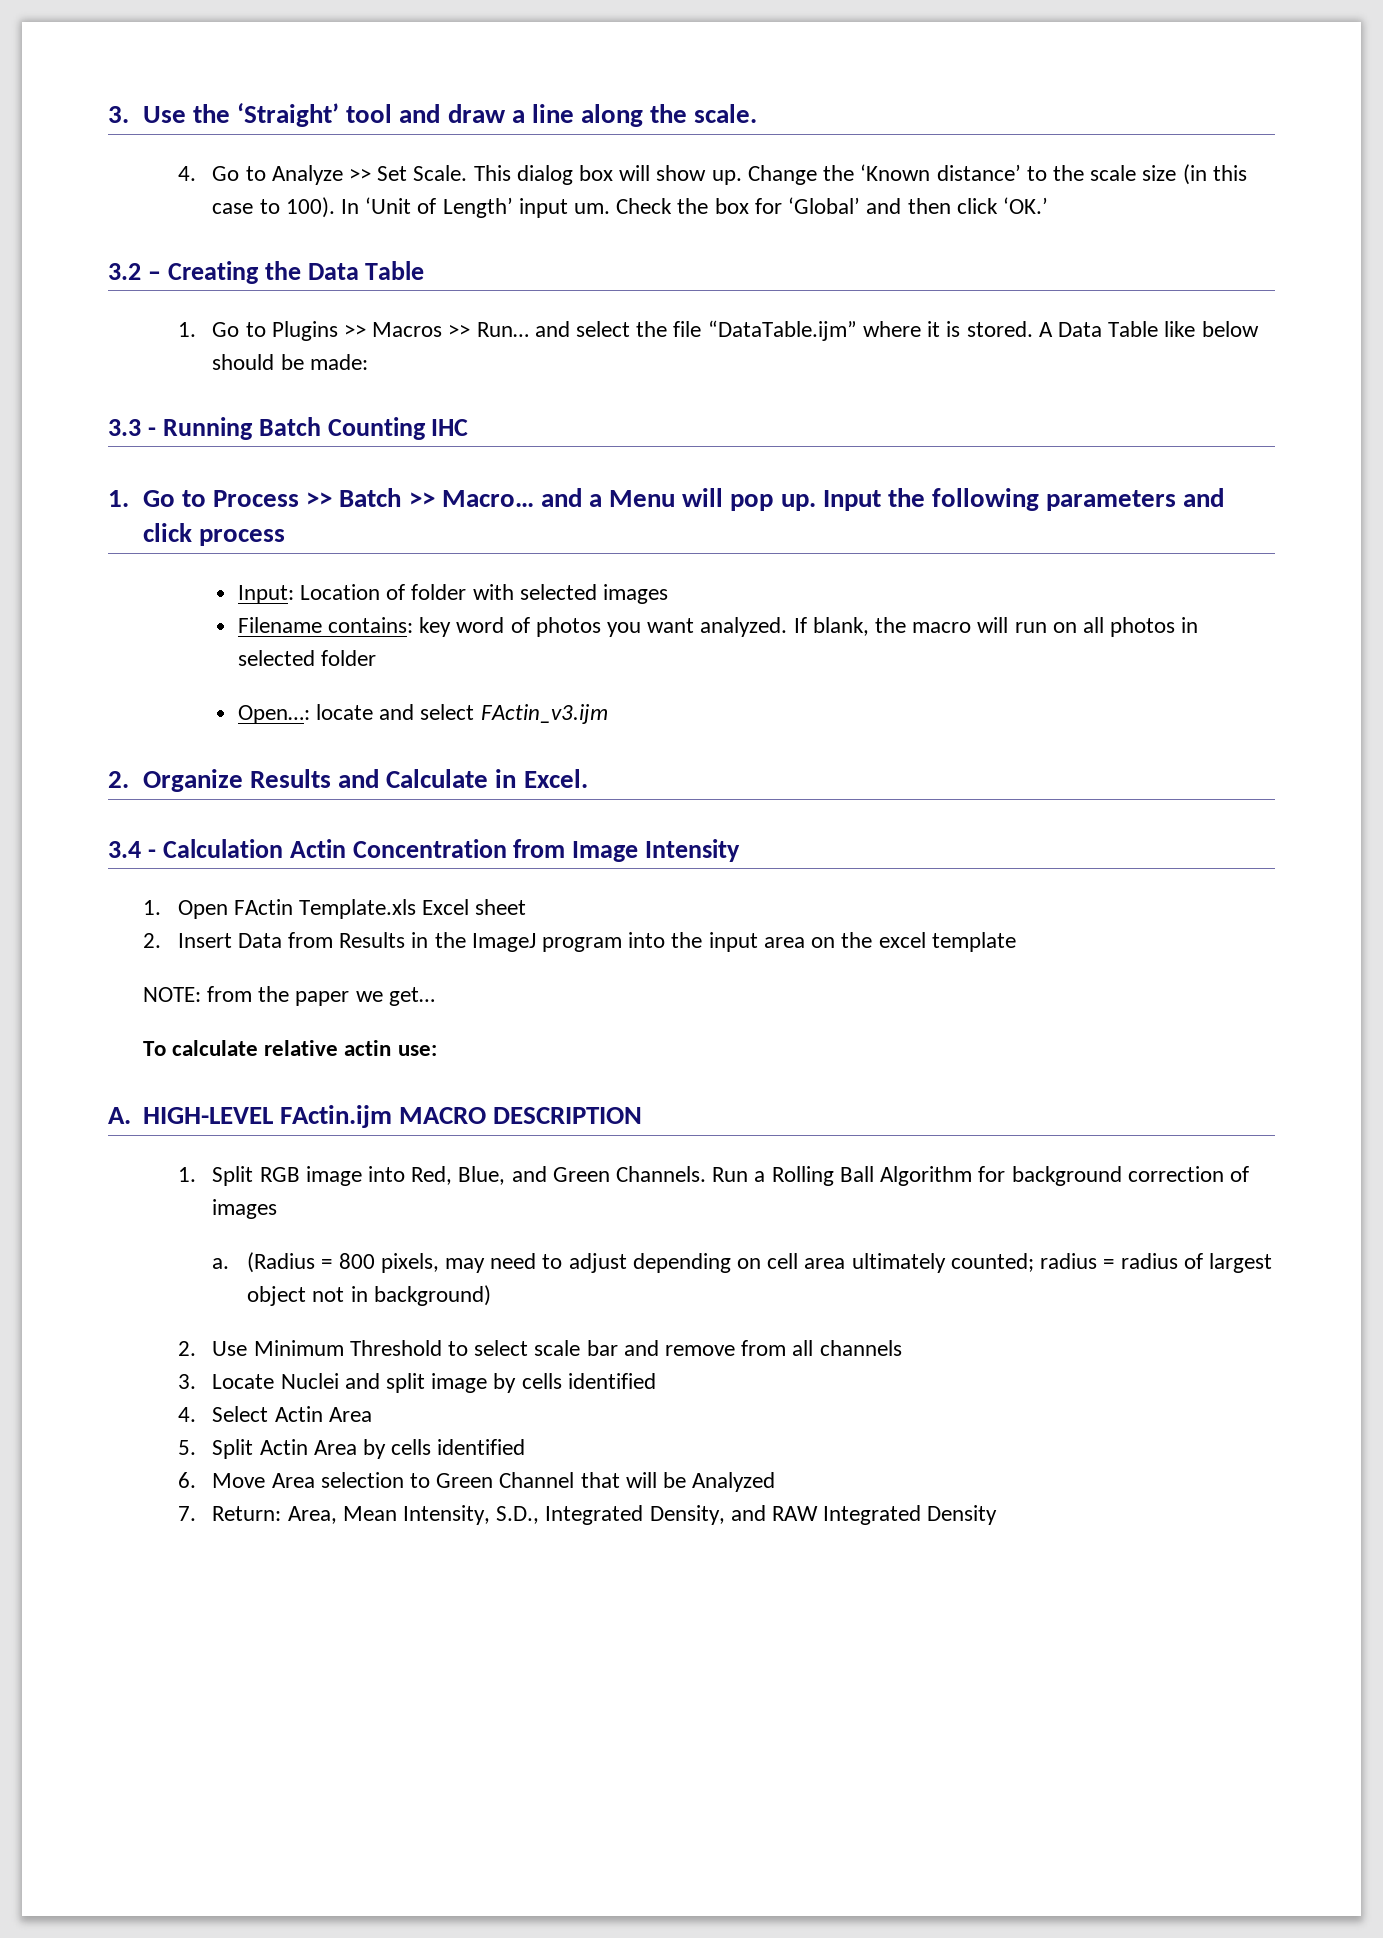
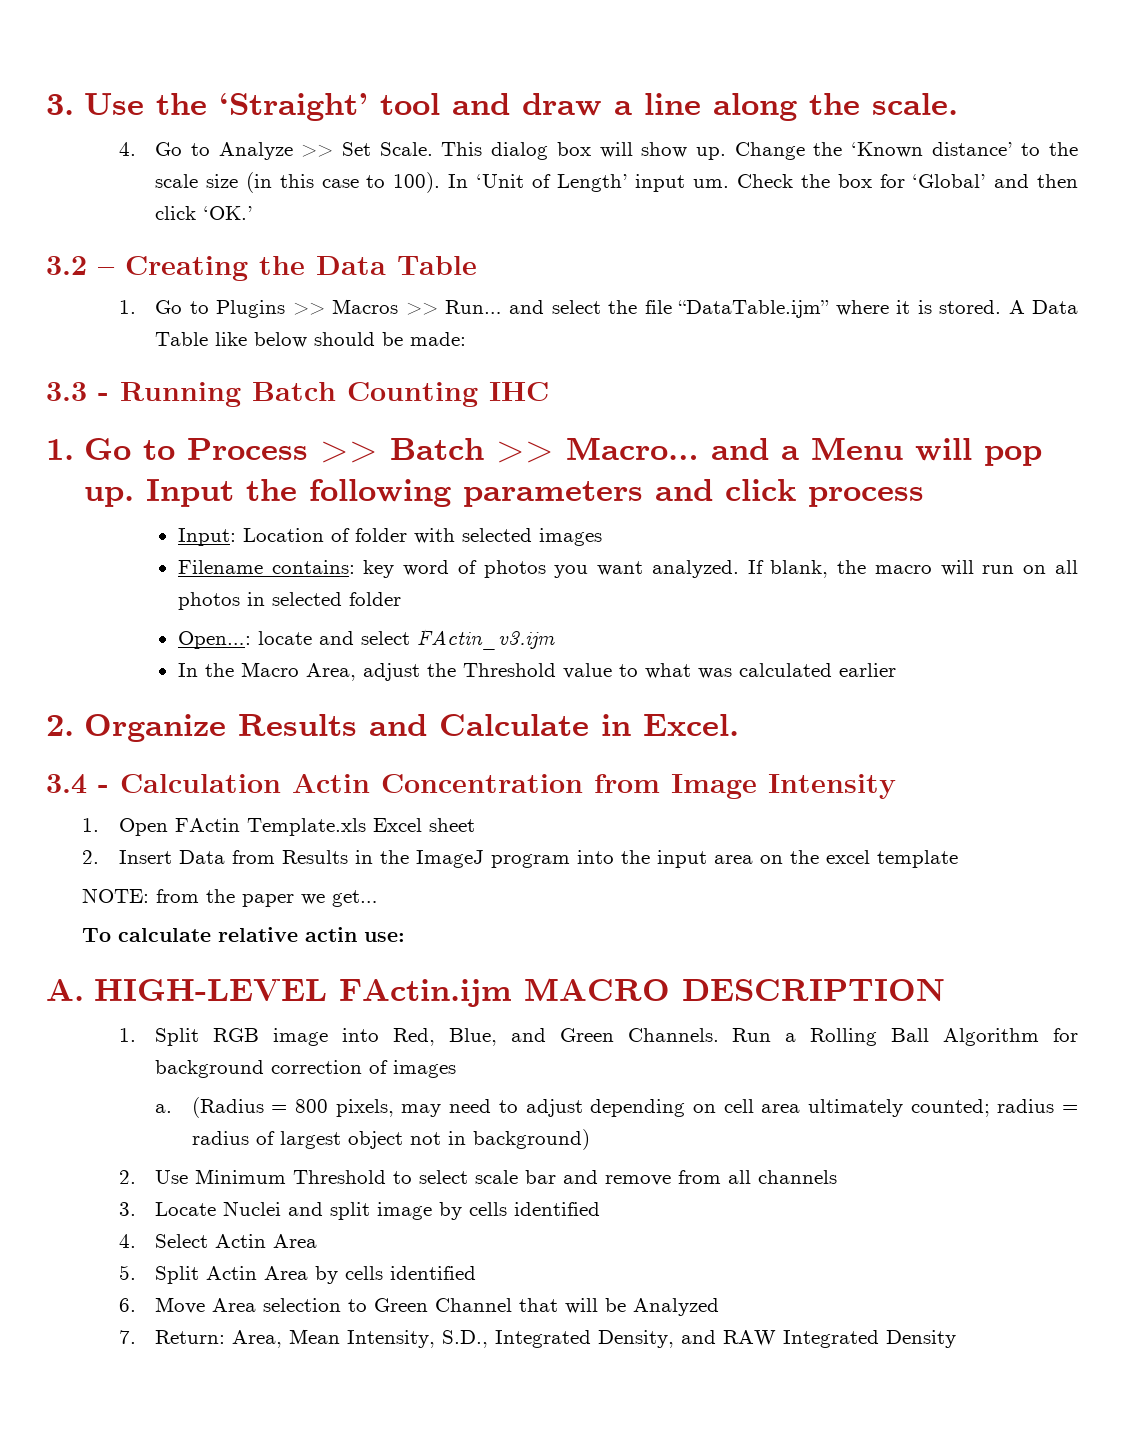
+ In the Macro Area, adjust the Threshold value to what was calculated earlier

